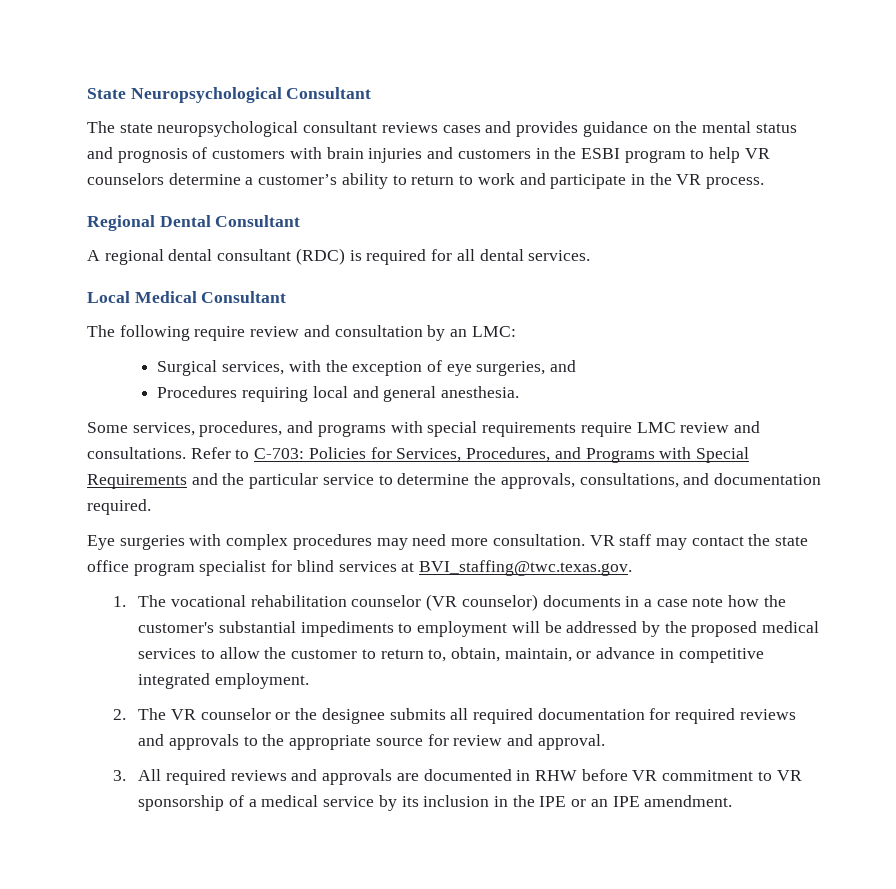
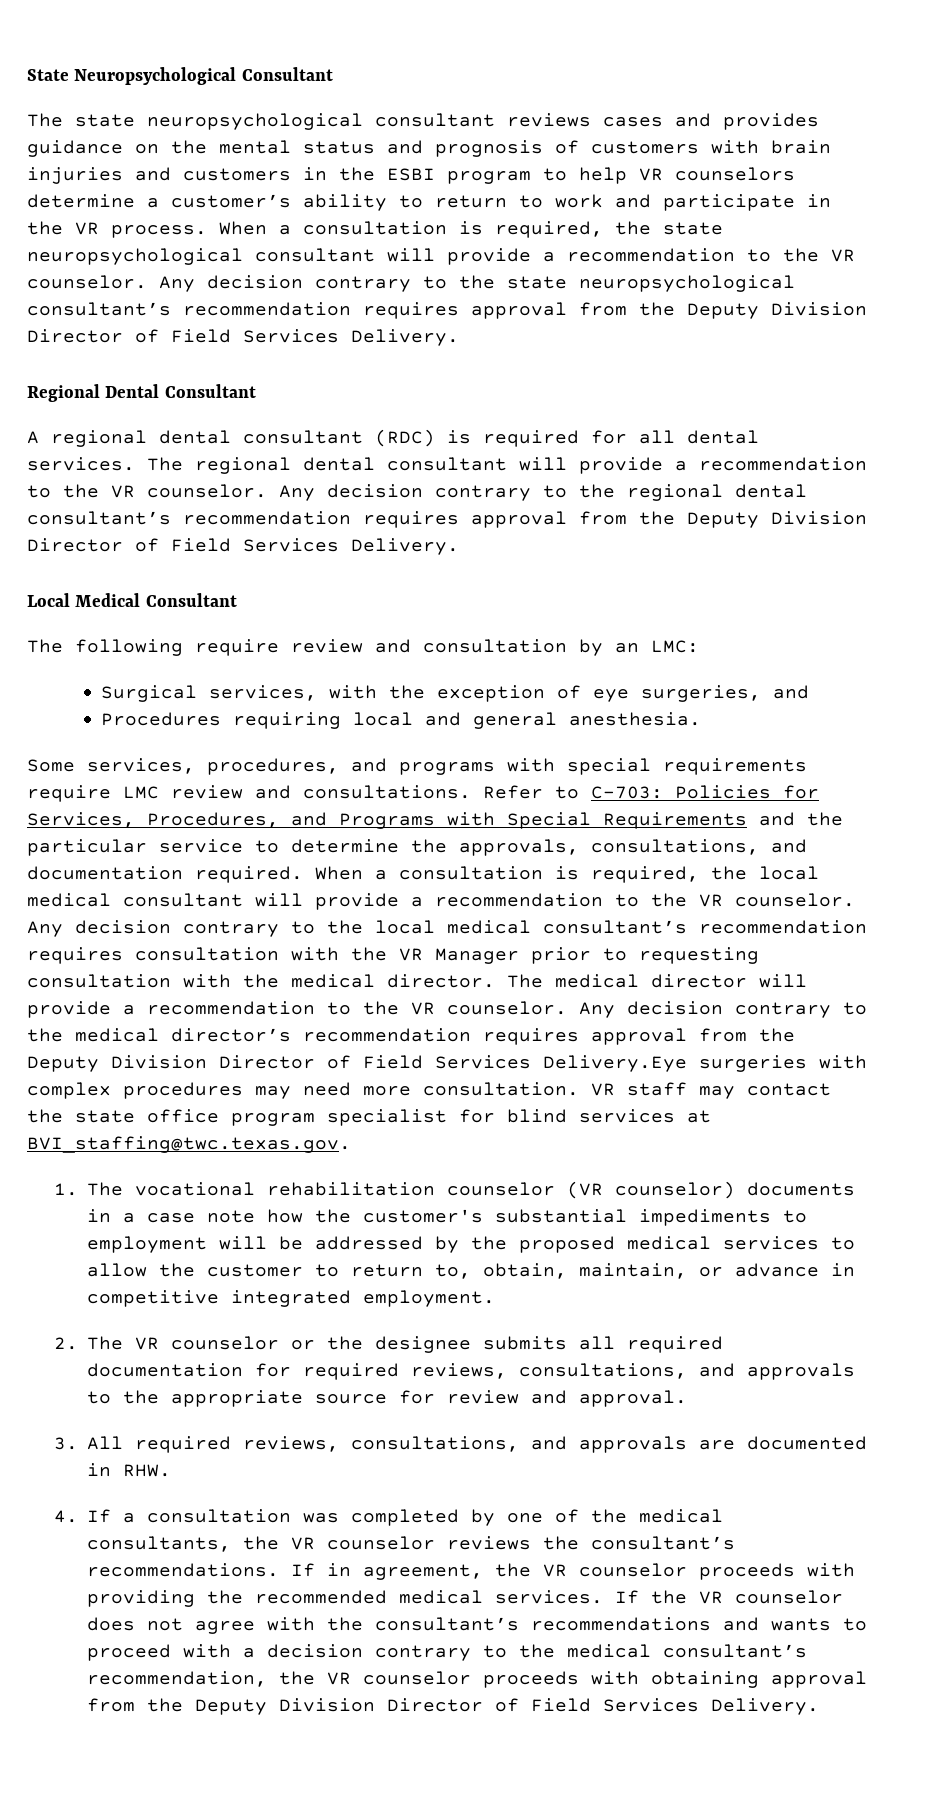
+ When a consultation is required, the state neuropsychological consultant will provide a recommendation to the VR counselor. Any decision contrary to the state neuropsychological consultant’s recommendation requires approval from the Deputy Division Director of Field Services Delivery.
+ The regional dental consultant will provide a recommendation to the VR counselor. Any decision contrary to the regional dental consultant’s recommendation requires approval from the Deputy Division Director of Field Services Delivery.
- Refer to C-703: Policies for Services, Procedures, and Programs with Special Requirements and the particular service to determine the approvals, consultations, and documentation required.
- Eye surgeries with complex procedures may need more consultation.
+ Refer to C-703: Policies for Services, Procedures, and Programs with Special Requirements and the particular service to determine the approvals, consultations, and documentation required. When a consultation is required, the local medical consultant will provide a recommendation to the VR counselor. Any decision contrary to the local medical consultant’s recommendation requires consultation with the VR Manager prior to requesting consultation with the medical director. The medical director will provide a recommendation to the VR counselor. Any decision contrary to the medical director’s recommendation requires approval from the Deputy Division Director of Field Services Delivery.Eye surgeries with complex procedures may need more consultation.
- 2. The VR counselor or the designee submits all required documentation for required reviews and approvals to the appropriate source for review and approval.
+ 2. The VR counselor or the designee submits all required documentation for required reviews, consultations, and approvals to the appropriate source for review and approval.
- 3. All required reviews and approvals are documented in RHW before VR commitment to VR sponsorship of a medical service by its inclusion in the IPE or an IPE amendment.
+ 3. All required reviews, consultations, and approvals are documented in RHW.
+ 4. If a consultation was completed by one of the medical consultants, the VR counselor reviews the consultant’s recommendations. If in agreement, the VR counselor proceeds with providing the recommended medical services. If the VR counselor does not agree with the consultant’s recommendations and wants to proceed with a decision contrary to the medical consultant’s recommendation, the VR counselor proceeds with obtaining approval from the Deputy Division Director of Field Services Delivery.

